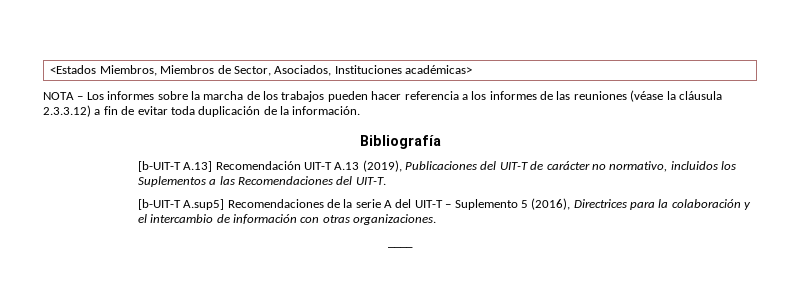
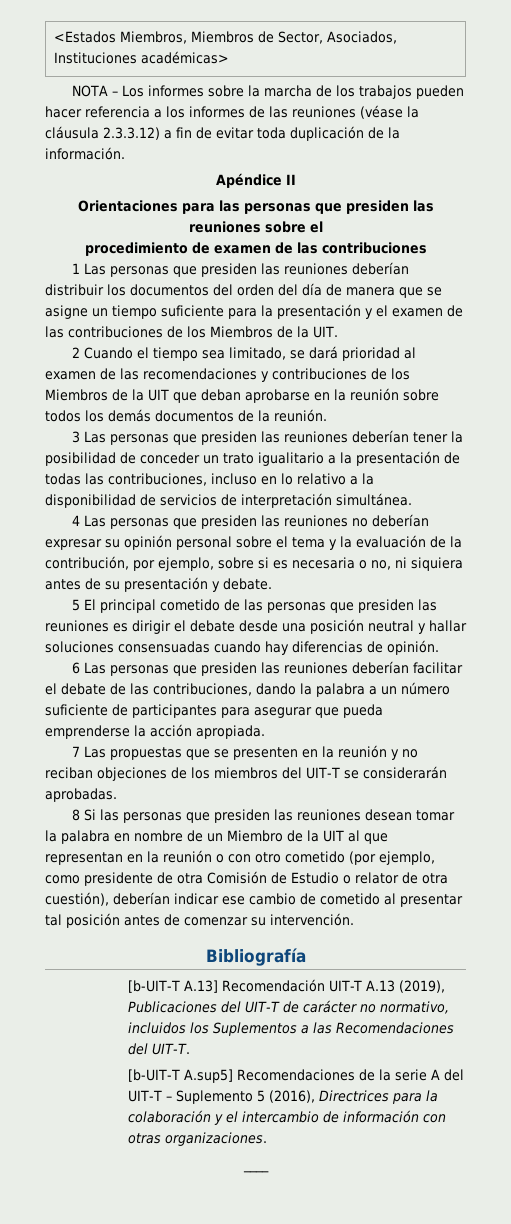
+ Apéndice II
+ Orientaciones para las personas que presiden las reuniones sobre el
+ procedimiento de examen de las contribuciones
+ 1 Las personas que presiden las reuniones deberían distribuir los documentos del orden del día de manera que se asigne un tiempo suficiente para la presentación y el examen de las contribuciones de los Miembros de la UIT.
+ 2 Cuando el tiempo sea limitado, se dará prioridad al examen de las recomendaciones y contribuciones de los Miembros de la UIT que deban aprobarse en la reunión sobre todos los demás documentos de la reunión.
+ 3 Las personas que presiden las reuniones deberían tener la posibilidad de conceder un trato igualitario a la presentación de todas las contribuciones, incluso en lo relativo a la disponibilidad de servicios de interpretación simultánea.
+ 4 Las personas que presiden las reuniones no deberían expresar su opinión personal sobre el tema y la evaluación de la contribución, por ejemplo, sobre si es necesaria o no, ni siquiera antes de su presentación y debate.
+ 5 El principal cometido de las personas que presiden las reuniones es dirigir el debate desde una posición neutral y hallar soluciones consensuadas cuando hay diferencias de opinión.
+ 6 Las personas que presiden las reuniones deberían facilitar el debate de las contribuciones, dando la palabra a un número suficiente de participantes para asegurar que pueda emprenderse la acción apropiada.
+ 7 Las propuestas que se presenten en la reunión y no reciban objeciones de los miembros del UIT-T se considerarán aprobadas.
+ 8 Si las personas que presiden las reuniones desean tomar la palabra en nombre de un Miembro de la UIT al que representan en la reunión o con otro cometido (por ejemplo, como presidente de otra Comisión de Estudio o relator de otra cuestión), deberían indicar ese cambio de cometido al presentar tal posición antes de comenzar su intervención.

